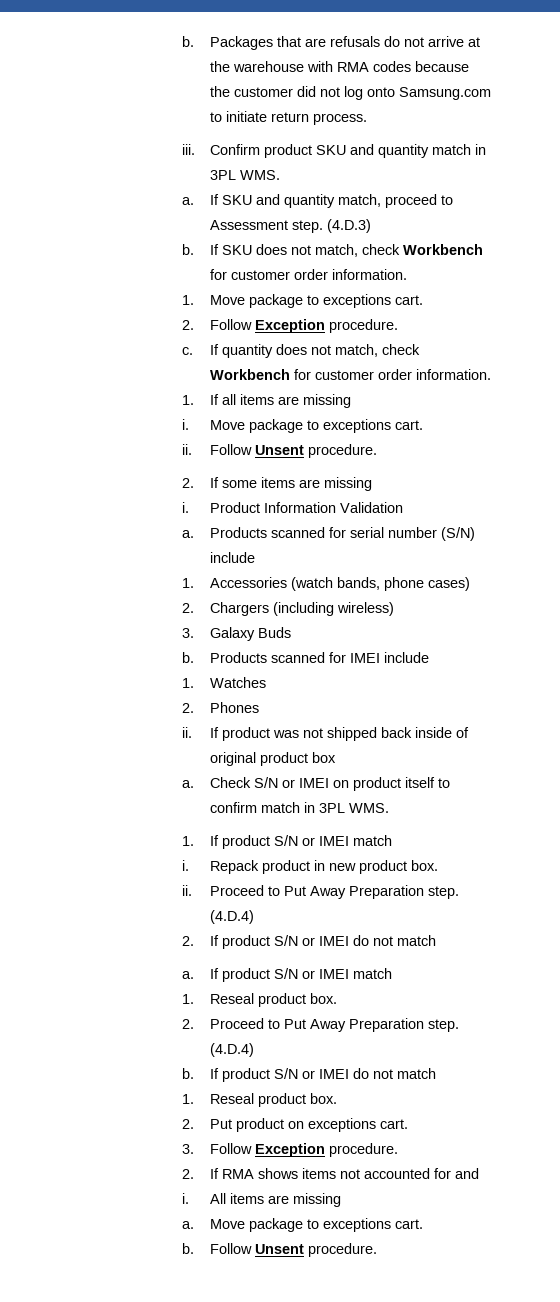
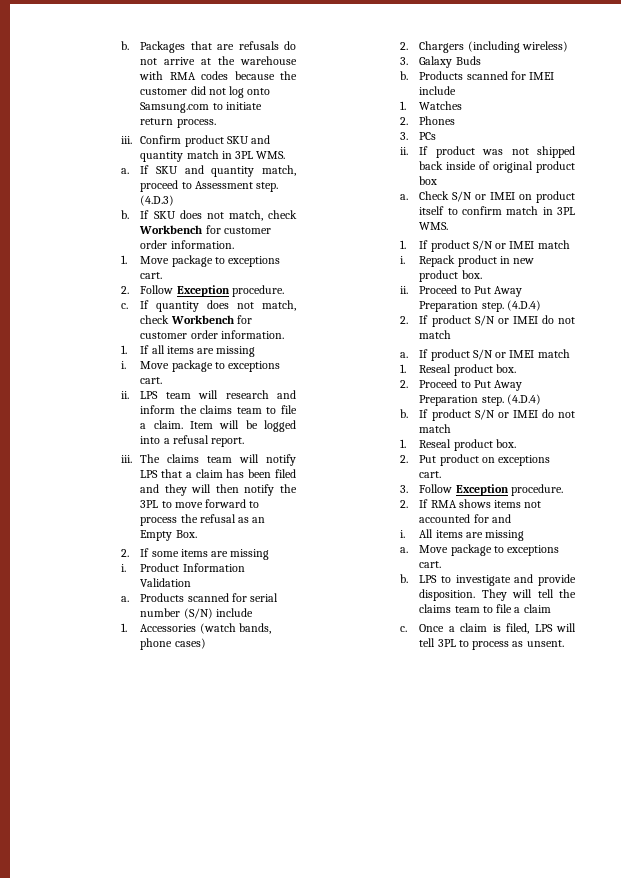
- ii. Follow Unsent procedure.
+ ii. LPS team will research and inform the claims team to file a claim. Item will be logged into a refusal report.
+ iii. The claims team will notify LPS that a claim has been filed and they will then notify the 3PL to move forward to process the refusal as an Empty Box.
+ 3. PCs
- b. Follow Unsent procedure.
+ b. LPS to investigate and provide disposition. They will tell the claims team to file a claim
+ c. Once a claim is filed, LPS will tell 3PL to process as unsent.

